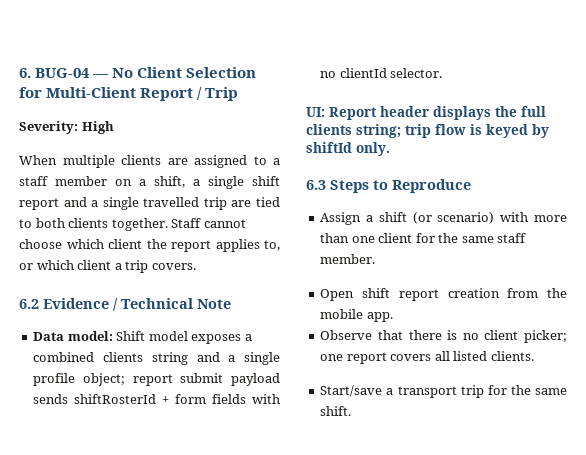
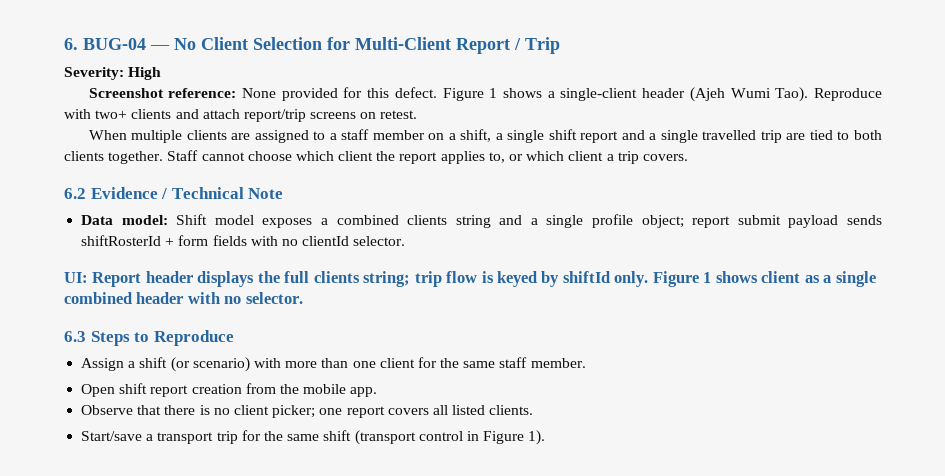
+ Screenshot reference: None provided for this defect. Figure 1 shows a single-client header (Ajeh Wumi Tao). Reproduce with two+ clients and attach report/trip screens on retest.
+ Figure 1 shows client as a single combined header with no selector.
- Start/save a transport trip for the same shift.
+ Start/save a transport trip for the same shift (transport control in Figure 1).

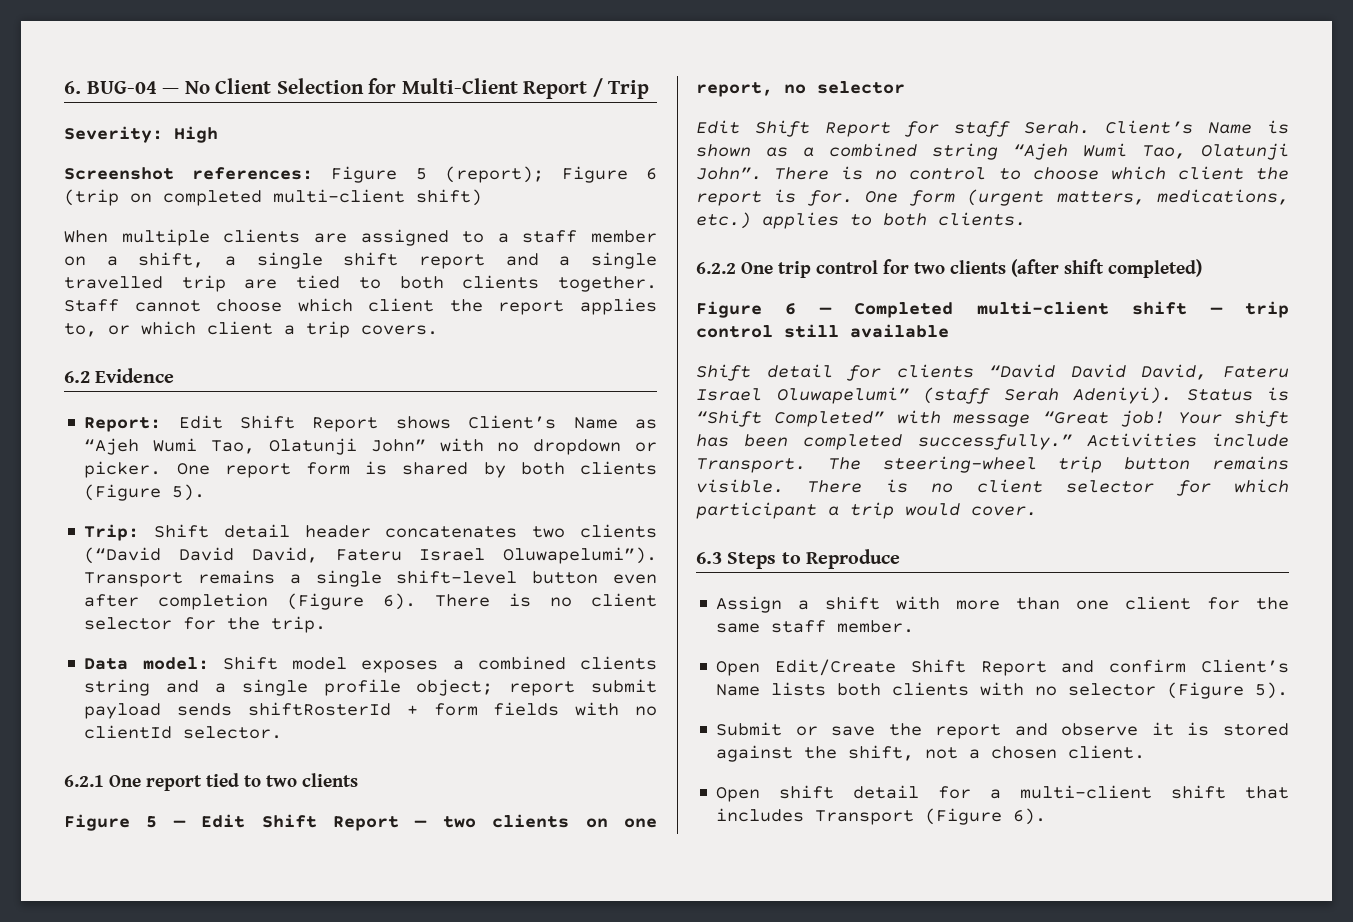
- Screenshot reference: None provided for this defect. Figure 1 shows a single-client header (Ajeh Wumi Tao). Reproduce with two+ clients and attach report/trip screens on retest.
+ Screenshot references: Figure 5 (report); Figure 6 (trip on completed multi-client shift)
- 6.2 Evidence / Technical Note
+ 6.2 Evidence
+ Report: Edit Shift Report shows Client’s Name as “Ajeh Wumi Tao, Olatunji John” with no dropdown or picker. One report form is shared by both clients (Figure 5).
+ Trip: Shift detail header concatenates two clients (“David David David, Fateru Israel Oluwapelumi”). Transport remains a single shift-level button even after completion (Figure 6). There is no client selector for the trip.
- UI: Report header displays the full clients string; trip flow is keyed by shiftId only. Figure 1 shows client as a single combined header with no selector.
+ 6.2.1 One report tied to two clients
+ Figure 5 — Edit Shift Report — two clients on one report, no selector
+ Edit Shift Report for staff Serah. Client’s Name is shown as a combined string “Ajeh Wumi Tao, Olatunji John”. There is no control to choose which client the report is for. One form (urgent matters, medications, etc.) applies to both clients.
+ 6.2.2 One trip control for two clients (after shift completed)
+ Figure 6 — Completed multi-client shift — trip control still available
+ Shift detail for clients “David David David, Fateru Israel Oluwapelumi” (staff Serah Adeniyi). Status is “Shift Completed” with message “Great job! Your shift has been completed successfully.” Activities include Transport. The steering-wheel trip button remains visible. There is no client selector for which participant a trip would cover.
- Assign a shift (or scenario) with more than one client for the same staff member.
+ Assign a shift with more than one client for the same staff member.
- Open shift report creation from the mobile app.
- Observe that there is no client picker; one report covers all listed clients.
- Start/save a transport trip for the same shift (transport control in Figure 1).
+ Open Edit/Create Shift Report and confirm Client’s Name lists both clients with no selector (Figure 5).
+ Submit or save the report and observe it is stored against the shift, not a chosen client.
+ Open shift detail for a multi-client shift that includes Transport (Figure 6).

